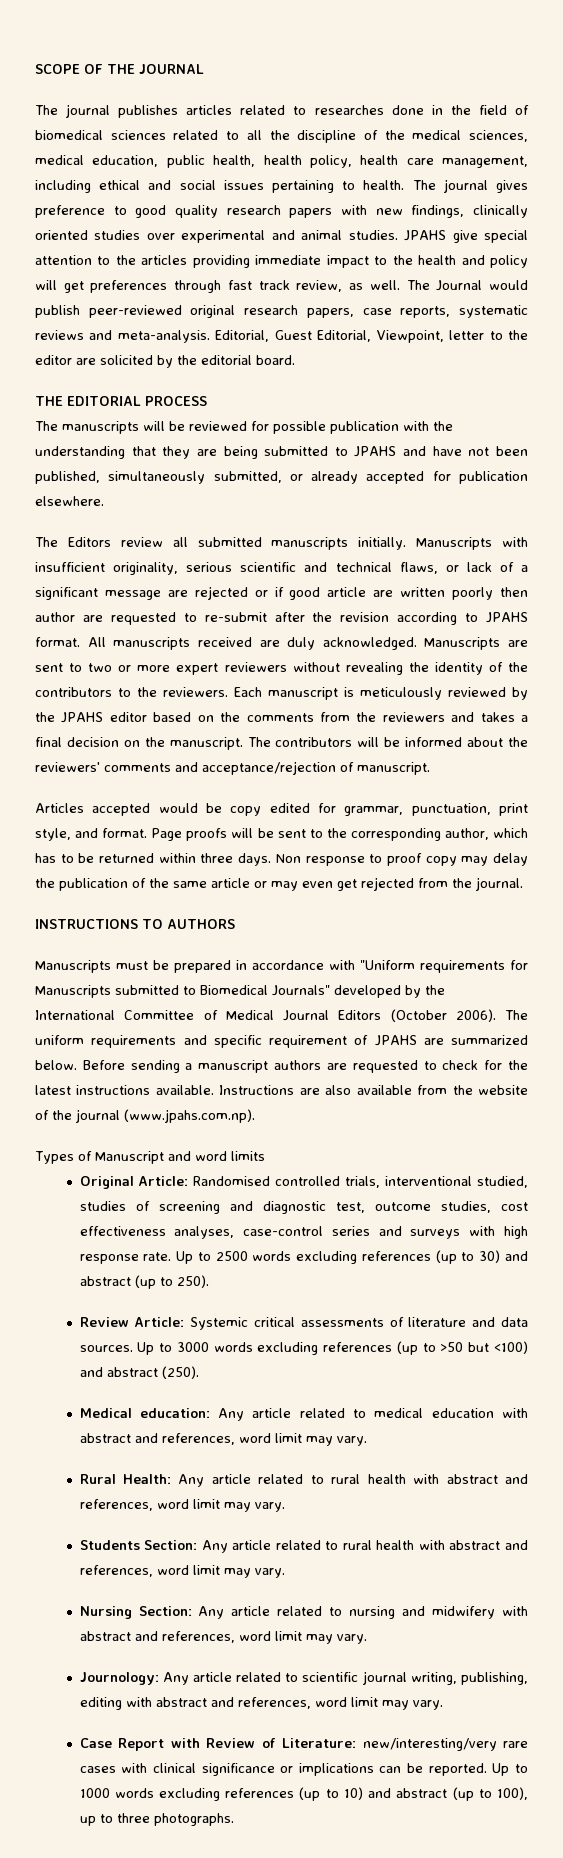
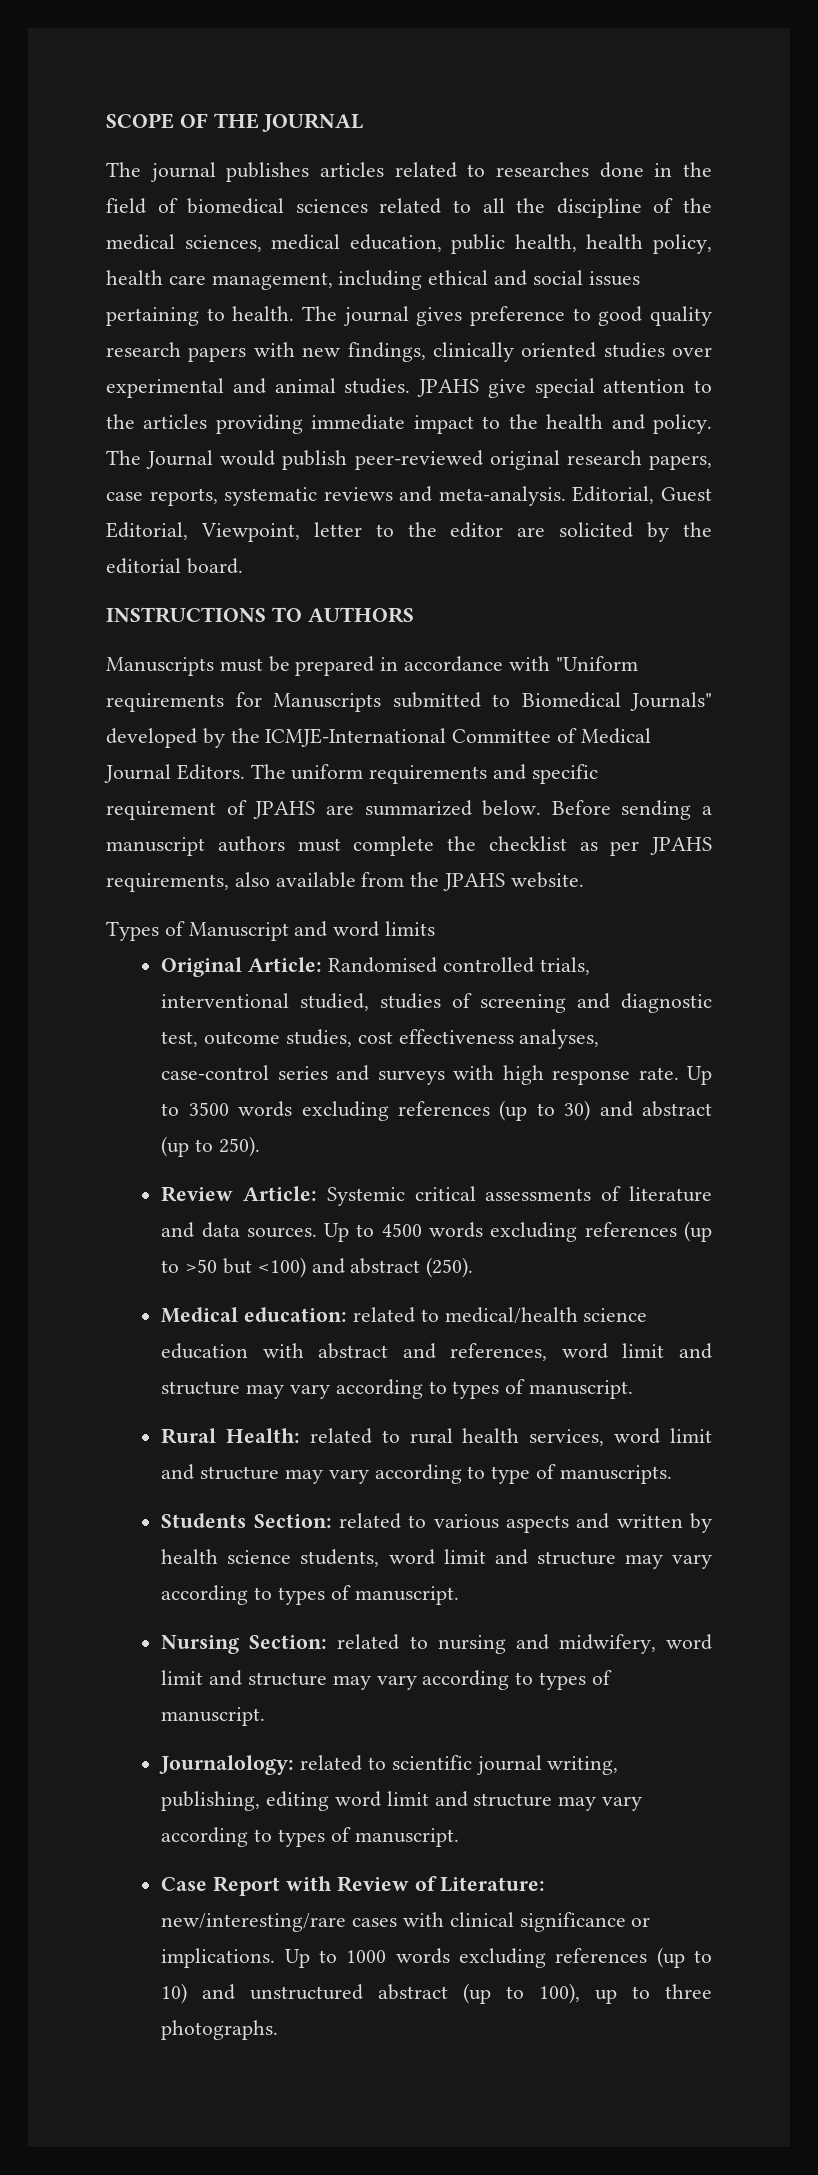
- JPAHS give special attention to the articles providing immediate impact to the health and policy will get preferences through fast track review, as well.
+ JPAHS give special attention to the articles providing immediate impact to the health and policy.
- THE EDITORIAL PROCESS
- The manuscripts will be reviewed for possible publication with the understanding that they are being submitted to JPAHS and have not been published, simultaneously submitted, or already accepted for publication elsewhere.
- The Editors review all submitted manuscripts initially. Manuscripts with insufficient originality, serious scientific and technical flaws, or lack of a significant message are rejected or if good article are written poorly then author are requested to re-submit after the revision according to JPAHS format. All manuscripts received are duly acknowledged. Manuscripts are sent to two or more expert reviewers without revealing the identity of the contributors to the reviewers. Each manuscript is meticulously reviewed by the JPAHS editor based on the comments from the reviewers and takes a final decision on the manuscript. The contributors will be informed about the reviewers' comments and acceptance/rejection of manuscript.
- Articles accepted would be copy edited for grammar, punctuation, print style, and format. Page proofs will be sent to the corresponding author, which has to be returned within three days. Non response to proof copy may delay the publication of the same article or may even get rejected from the journal.
- Manuscripts must be prepared in accordance with "Uniform requirements for Manuscripts submitted to Biomedical Journals" developed by the International Committee of Medical Journal Editors (October 2006).
+ Manuscripts must be prepared in accordance with "Uniform requirements for Manuscripts submitted to Biomedical Journals" developed by the ICMJE-International Committee of Medical Journal Editors.
- Before sending a manuscript authors are requested to check for the latest instructions available. Instructions are also available from the website of the journal (www.jpahs.com.np).
+ Before sending a manuscript authors must complete the checklist as per JPAHS requirements, also available from the JPAHS website.
- Up to 2500 words excluding references (up to 30) and abstract (up to 250).
+ Up to 3500 words excluding references (up to 30) and abstract (up to 250).
- Up to 3000 words excluding references (up to >50 but <100) and abstract (250).
+ Up to 4500 words excluding references (up to >50 but <100) and abstract (250).
- Medical education: Any article related to medical education with abstract and references, word limit may vary.
+ Medical education: related to medical/health science education with abstract and references, word limit and structure may vary according to types of manuscript.
- Rural Health: Any article related to rural health with abstract and references, word limit may vary.
- Students Section: Any article related to rural health with abstract and references, word limit may vary.
+ Rural Health: related to rural health services, word limit and structure may vary according to type of manuscripts.
+ Students Section: related to various aspects and written by health science students, word limit and structure may vary according to types of manuscript.
- Nursing Section: Any article related to nursing and midwifery with abstract and references, word limit may vary.
- Journology: Any article related to scientific journal writing, publishing, editing with abstract and references, word limit may vary.
+ Nursing Section: related to nursing and midwifery, word limit and structure may vary according to types of manuscript.
+ Journalology: related to scientific journal writing, publishing, editing word limit and structure may vary according to types of manuscript.
- Case Report with Review of Literature: new/interesting/very rare cases with clinical significance or implications can be reported.
+ Case Report with Review of Literature: new/interesting/rare cases with clinical significance or implications.
- Up to 1000 words excluding references (up to 10) and abstract (up to 100), up to three photographs.
+ Up to 1000 words excluding references (up to 10) and unstructured abstract (up to 100), up to three photographs.

